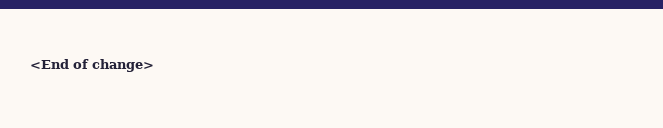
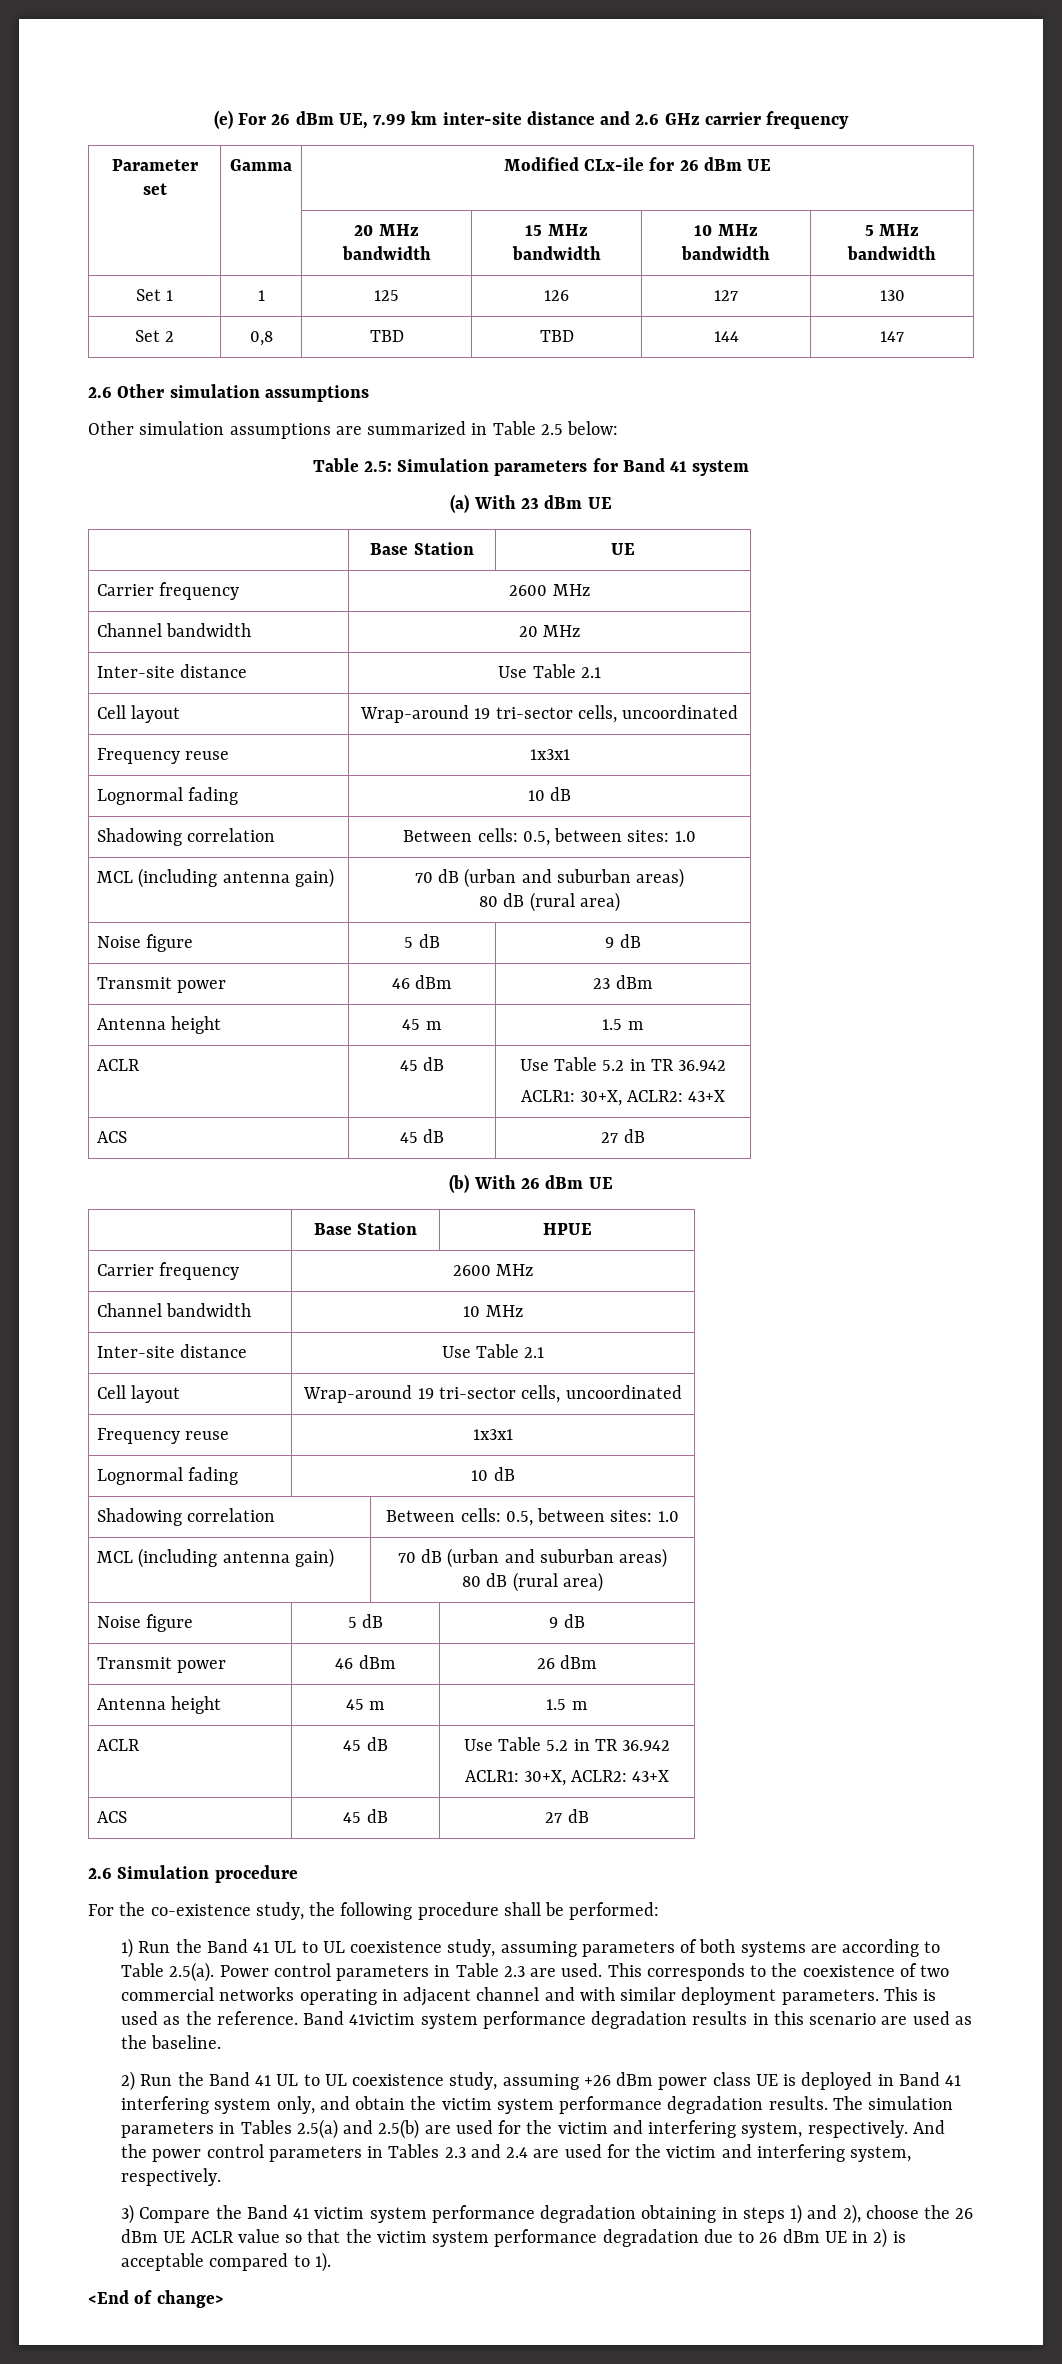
+ (e) For 26 dBm UE, 7.99 km inter-site distance and 2.6 GHz carrier frequency
+ Parameter set | Gamma | Modified CLx-ile for 26 dBm UE
+ | | 20 MHz bandwidth | 15 MHz bandwidth | 10 MHz bandwidth | 5 MHz bandwidth
+ Set 1 | 1 | 125 | 126 | 127 | 130
+ Set 2 | 0,8 | TBD | TBD | 144 | 147
+ 2.6 Other simulation assumptions
+ Other simulation assumptions are summarized in Table 2.5 below:
+ Table 2.5: Simulation parameters for Band 41 system
+ (a) With 23 dBm UE
+ | Base Station | UE
+ Carrier frequency | 2600 MHz
+ Channel bandwidth | 20 MHz
+ Inter-site distance | Use Table 2.1
+ Cell layout | Wrap-around 19 tri-sector cells, uncoordinated
+ Frequency reuse | 1x3x1
+ Lognormal fading | 10 dB
+ Shadowing correlation | Between cells: 0.5, between sites: 1.0
+ MCL (including antenna gain) | 70 dB (urban and suburban areas)
+ 80 dB (rural area)
+ Noise figure | 5 dB | 9 dB
+ Transmit power | 46 dBm | 23 dBm
+ Antenna height | 45 m | 1.5 m
+ ACLR | 45 dB | Use Table 5.2 in TR 36.942
+ ACLR1: 30+X, ACLR2: 43+X
+ ACS | 45 dB | 27 dB
+ (b) With 26 dBm UE
+ | Base Station | HPUE
+ Carrier frequency | 2600 MHz
+ Channel bandwidth | 10 MHz
+ Inter-site distance | Use Table 2.1
+ Cell layout | Wrap-around 19 tri-sector cells, uncoordinated
+ Frequency reuse | 1x3x1
+ Lognormal fading | 10 dB
+ Shadowing correlation | Between cells: 0.5, between sites: 1.0
+ MCL (including antenna gain) | 70 dB (urban and suburban areas)
+ 80 dB (rural area)
+ Noise figure | 5 dB | 9 dB
+ Transmit power | 46 dBm | 26 dBm
+ Antenna height | 45 m | 1.5 m
+ ACLR | 45 dB | Use Table 5.2 in TR 36.942
+ ACLR1: 30+X, ACLR2: 43+X
+ ACS | 45 dB | 27 dB
+ 2.6 Simulation procedure
+ For the co-existence study, the following procedure shall be performed:
+ 1) Run the Band 41 UL to UL coexistence study, assuming parameters of both systems are according to Table 2.5(a). Power control parameters in Table 2.3 are used. This corresponds to the coexistence of two commercial networks operating in adjacent channel and with similar deployment parameters. This is used as the reference. Band 41victim system performance degradation results in this scenario are used as the baseline.
+ 2) Run the Band 41 UL to UL coexistence study, assuming +26 dBm power class UE is deployed in Band 41 interfering system only, and obtain the victim system performance degradation results. The simulation parameters in Tables 2.5(a) and 2.5(b) are used for the victim and interfering system, respectively. And the power control parameters in Tables 2.3 and 2.4 are used for the victim and interfering system, respectively.
+ 3) Compare the Band 41 victim system performance degradation obtaining in steps 1) and 2), choose the 26 dBm UE ACLR value so that the victim system performance degradation due to 26 dBm UE in 2) is acceptable compared to 1).

